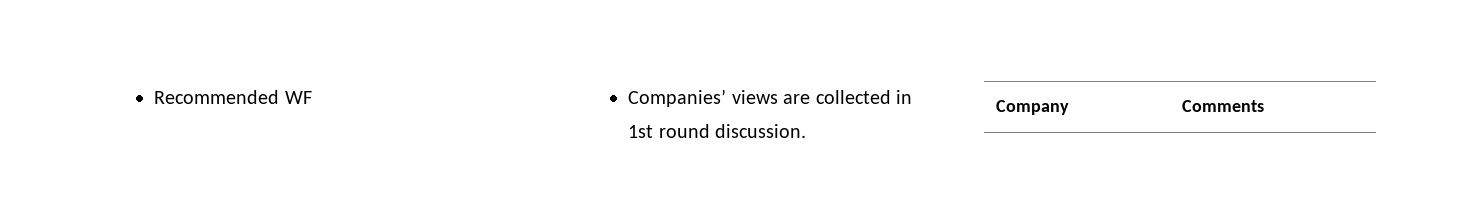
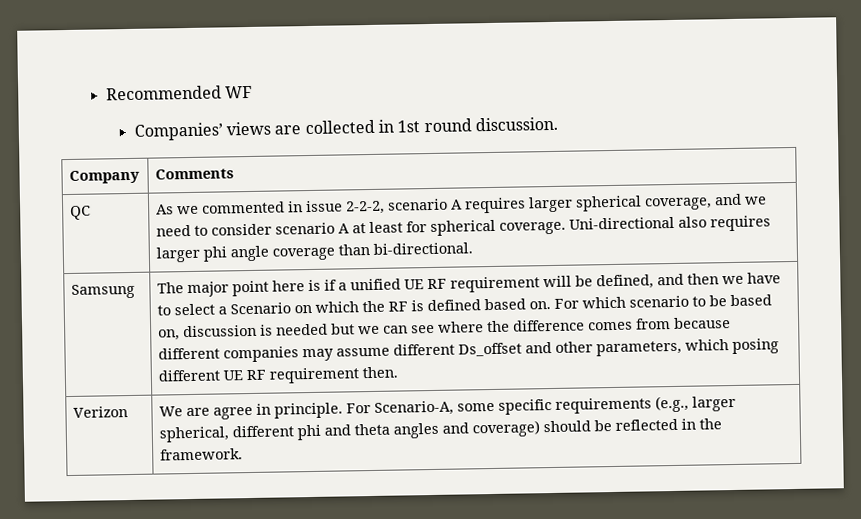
+ QC | As we commented in issue 2-2-2, scenario A requires larger spherical coverage, and we need to consider scenario A at least for spherical coverage. Uni-directional also requires larger phi angle coverage than bi-directional.
+ Samsung | The major point here is if a unified UE RF requirement will be defined, and then we have to select a Scenario on which the RF is defined based on. For which scenario to be based on, discussion is needed but we can see where the difference comes from because different companies may assume different Ds_offset and other parameters, which posing different UE RF requirement then.
+ Verizon | We are agree in principle. For Scenario-A, some specific requirements (e.g., larger spherical, different phi and theta angles and coverage) should be reflected in the framework.

